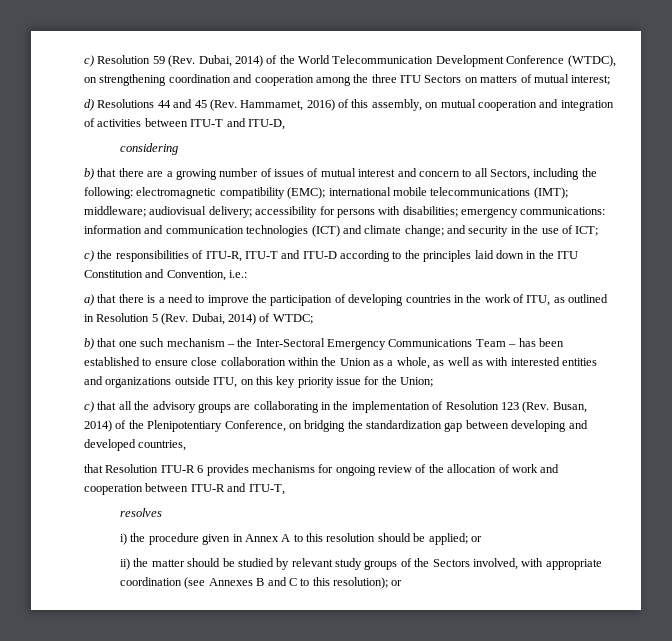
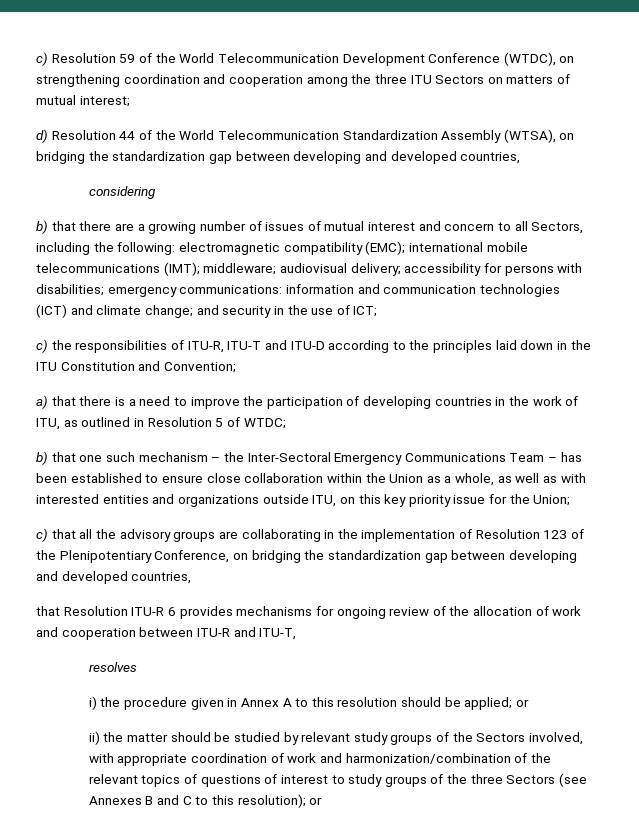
- c) Resolution 59 (Rev. Dubai, 2014) of the World Telecommunication Development Conference (WTDC), on strengthening coordination and cooperation among the three ITU Sectors on matters of mutual interest;
+ c) Resolution 59 of the World Telecommunication Development Conference (WTDC), on strengthening coordination and cooperation among the three ITU Sectors on matters of mutual interest;
- d) Resolutions 44 and 45 (Rev. Hammamet, 2016) of this assembly, on mutual cooperation and integration of activities between ITU-T and ITU-D,
+ d) Resolution 44 of the World Telecommunication Standardization Assembly (WTSA), on bridging the standardization gap between developing and developed countries,
- c) the responsibilities of ITU-R, ITU-T and ITU-D according to the principles laid down in the ITU Constitution and Convention, i.e.:
+ c) the responsibilities of ITU-R, ITU-T and ITU-D according to the principles laid down in the ITU Constitution and Convention;
- a) that there is a need to improve the participation of developing countries in the work of ITU, as outlined in Resolution 5 (Rev. Dubai, 2014) of WTDC;
+ a) that there is a need to improve the participation of developing countries in the work of ITU, as outlined in Resolution 5 of WTDC;
- c) that all the advisory groups are collaborating in the implementation of Resolution 123 (Rev. Busan, 2014) of the Plenipotentiary Conference, on bridging the standardization gap between developing and developed countries,
+ c) that all the advisory groups are collaborating in the implementation of Resolution 123 of the Plenipotentiary Conference, on bridging the standardization gap between developing and developed countries,
- ii) the matter should be studied by relevant study groups of the Sectors involved, with appropriate coordination (see Annexes B and C to this resolution); or
+ ii) the matter should be studied by relevant study groups of the Sectors involved, with appropriate coordination of work and harmonization/combination of the relevant topics of questions of interest to study groups of the three Sectors (see Annexes B and C to this resolution); or

